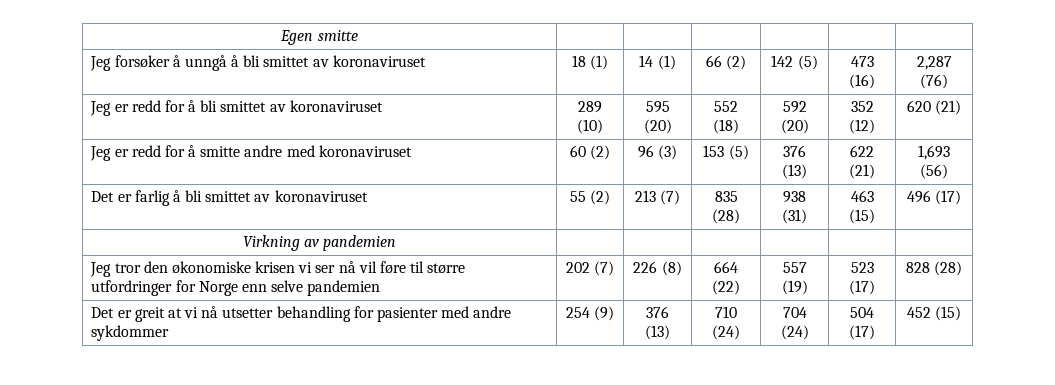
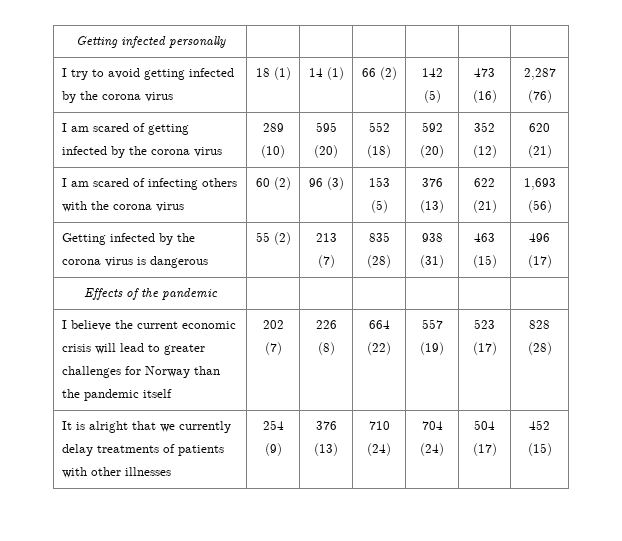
- Egen smitte | | | | | |
- Jeg forsøker å unngå å bli smittet av koronaviruset | 18 (1) | 14 (1) | 66 (2) | 142 (5) | 473 (16) | 2,287 (76)
+ Getting infected personally | | | | | |
+ I try to avoid getting infected by the corona virus | 18 (1) | 14 (1) | 66 (2) | 142 (5) | 473 (16) | 2,287 (76)
- Jeg er redd for å bli smittet av koronaviruset | 289 (10) | 595 (20) | 552 (18) | 592 (20) | 352 (12) | 620 (21)
+ I am scared of getting infected by the corona virus | 289 (10) | 595 (20) | 552 (18) | 592 (20) | 352 (12) | 620 (21)
- Jeg er redd for å smitte andre med koronaviruset | 60 (2) | 96 (3) | 153 (5) | 376 (13) | 622 (21) | 1,693 (56)
+ I am scared of infecting others with the corona virus | 60 (2) | 96 (3) | 153 (5) | 376 (13) | 622 (21) | 1,693 (56)
- Det er farlig å bli smittet av koronaviruset | 55 (2) | 213 (7) | 835 (28) | 938 (31) | 463 (15) | 496 (17)
+ Getting infected by the corona virus is dangerous | 55 (2) | 213 (7) | 835 (28) | 938 (31) | 463 (15) | 496 (17)
- Virkning av pandemien | | | | | |
- Jeg tror den økonomiske krisen vi ser nå vil føre til større utfordringer for Norge enn selve pandemien | 202 (7) | 226 (8) | 664 (22) | 557 (19) | 523 (17) | 828 (28)
+ Effects of the pandemic | | | | | |
+ I believe the current economic crisis will lead to greater challenges for Norway than the pandemic itself | 202 (7) | 226 (8) | 664 (22) | 557 (19) | 523 (17) | 828 (28)
- Det er greit at vi nå utsetter behandling for pasienter med andre sykdommer | 254 (9) | 376 (13) | 710 (24) | 704 (24) | 504 (17) | 452 (15)
+ It is alright that we currently delay treatments of patients with other illnesses | 254 (9) | 376 (13) | 710 (24) | 704 (24) | 504 (17) | 452 (15)

